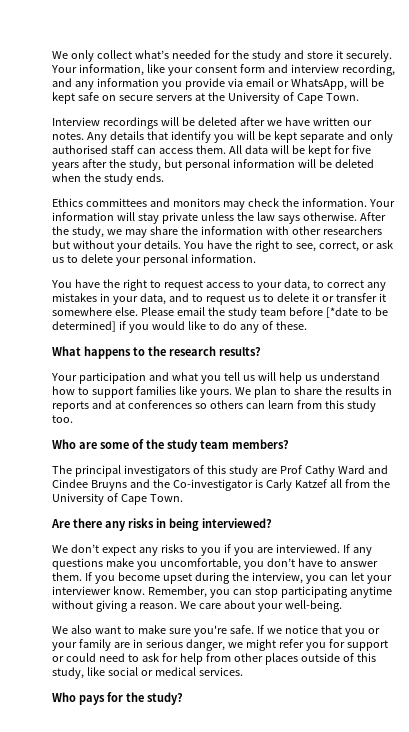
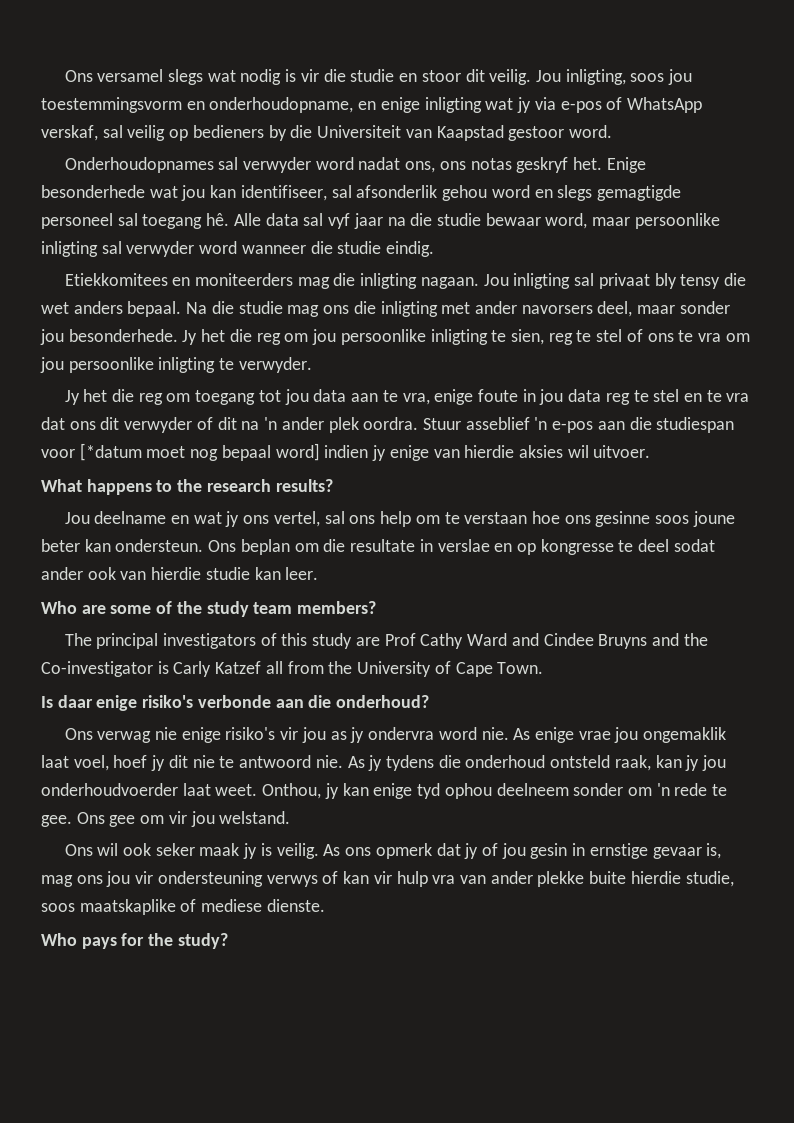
- We only collect what’s needed for the study and store it securely. Your information, like your consent form and interview recording, and any information you provide via email or WhatsApp, will be kept safe on secure servers at the University of Cape Town.
- Interview recordings will be deleted after we have written our notes. Any details that identify you will be kept separate and only authorised staff can access them. All data will be kept for five years after the study, but personal information will be deleted when the study ends.
- Ethics committees and monitors may check the information. Your information will stay private unless the law says otherwise. After the study, we may share the information with other researchers but without your details. You have the right to see, correct, or ask us to delete your personal information.
- You have the right to request access to your data, to correct any mistakes in your data, and to request us to delete it or transfer it somewhere else. Please email the study team before [*date to be determined] if you would like to do any of these.
+ Ons versamel slegs wat nodig is vir die studie en stoor dit veilig. Jou inligting, soos jou toestemmingsvorm en onderhoudopname, en enige inligting wat jy via e-pos of WhatsApp verskaf, sal veilig op bedieners by die Universiteit van Kaapstad gestoor word.
+ Onderhoudopnames sal verwyder word nadat ons, ons notas geskryf het. Enige besonderhede wat jou kan identifiseer, sal afsonderlik gehou word en slegs gemagtigde personeel sal toegang hê. Alle data sal vyf jaar na die studie bewaar word, maar persoonlike inligting sal verwyder word wanneer die studie eindig.
+ Etiekkomitees en moniteerders mag die inligting nagaan. Jou inligting sal privaat bly tensy die wet anders bepaal. Na die studie mag ons die inligting met ander navorsers deel, maar sonder jou besonderhede. Jy het die reg om jou persoonlike inligting te sien, reg te stel of ons te vra om jou persoonlike inligting te verwyder.
+ Jy het die reg om toegang tot jou data aan te vra, enige foute in jou data reg te stel en te vra dat ons dit verwyder of dit na 'n ander plek oordra. Stuur asseblief 'n e-pos aan die studiespan voor [*datum moet nog bepaal word] indien jy enige van hierdie aksies wil uitvoer.
- Your participation and what you tell us will help us understand how to support families like yours. We plan to share the results in reports and at conferences so others can learn from this study too.
+ Jou deelname en wat jy ons vertel, sal ons help om te verstaan hoe ons gesinne soos joune beter kan ondersteun. Ons beplan om die resultate in verslae en op kongresse te deel sodat ander ook van hierdie studie kan leer.
- Are there any risks in being interviewed?
- We don’t expect any risks to you if you are interviewed. If any questions make you uncomfortable, you don’t have to answer them. If you become upset during the interview, you can let your interviewer know. Remember, you can stop participating anytime without giving a reason. We care about your well-being.
- We also want to make sure you're safe. If we notice that you or your family are in serious danger, we might refer you for support or could need to ask for help from other places outside of this study, like social or medical services.
+ Is daar enige risiko's verbonde aan die onderhoud?
+ Ons verwag nie enige risiko's vir jou as jy ondervra word nie. As enige vrae jou ongemaklik laat voel, hoef jy dit nie te antwoord nie. As jy tydens die onderhoud ontsteld raak, kan jy jou onderhoudvoerder laat weet. Onthou, jy kan enige tyd ophou deelneem sonder om 'n rede te gee. Ons gee om vir jou welstand.
+ Ons wil ook seker maak jy is veilig. As ons opmerk dat jy of jou gesin in ernstige gevaar is, mag ons jou vir ondersteuning verwys of kan vir hulp vra van ander plekke buite hierdie studie, soos maatskaplike of mediese dienste.

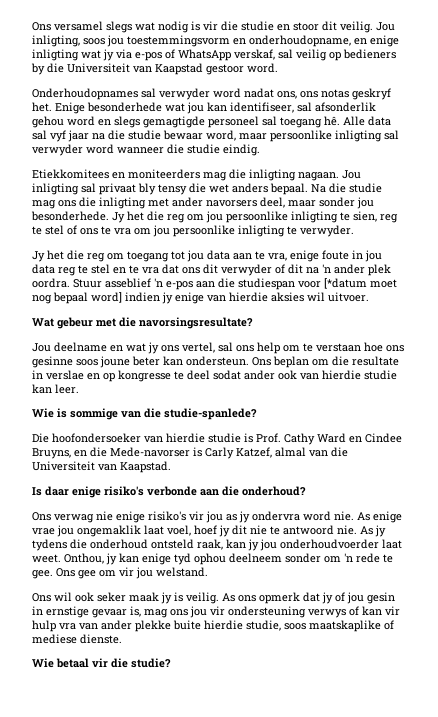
- What happens to the research results?
+ Wat gebeur met die navorsingsresultate?
- Who are some of the study team members?
- The principal investigators of this study are Prof Cathy Ward and Cindee Bruyns and the Co-investigator is Carly Katzef all from the University of Cape Town.
+ Wie is sommige van die studie-spanlede?
+ Die hoofondersoeker van hierdie studie is Prof. Cathy Ward en Cindee Bruyns, en die Mede-navorser is Carly Katzef, almal van die Universiteit van Kaapstad.
- Who pays for the study?
+ Wie betaal vir die studie?

